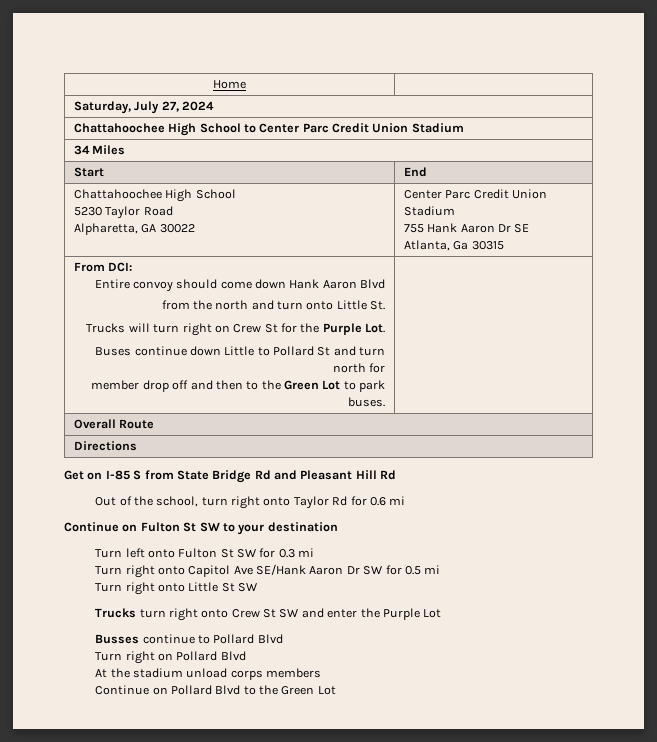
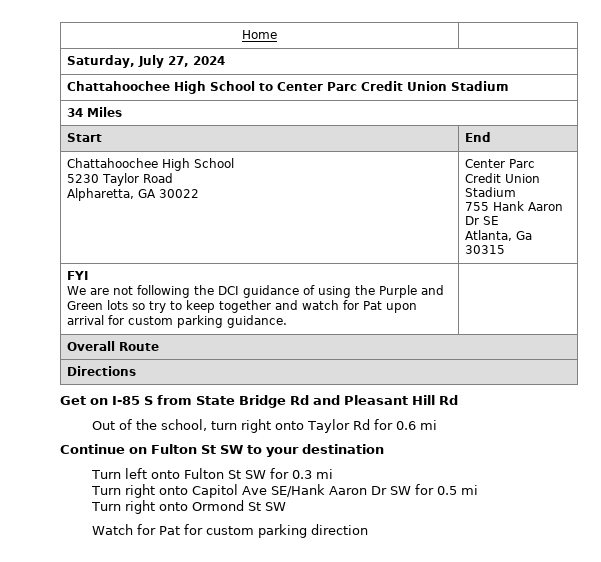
- From DCI:
- Entire convoy should come down Hank Aaron Blvd
- from the north and turn onto Little St.
- Trucks will turn right on Crew St for the Purple Lot.
- Buses continue down Little to Pollard St and turn north for
- member drop off and then to the Green Lot to park buses.
+ FYI
+ We are not following the DCI guidance of using the Purple and Green lots so try to keep together and watch for Pat upon arrival for custom parking guidance.
- Turn right onto Little St SW
+ Turn right onto Ormond St SW
- Trucks turn right onto Crew St SW and enter the Purple Lot
- Busses continue to Pollard Blvd
- Turn right on Pollard Blvd
- At the stadium unload corps members
- Continue on Pollard Blvd to the Green Lot
+ Watch for Pat for custom parking direction

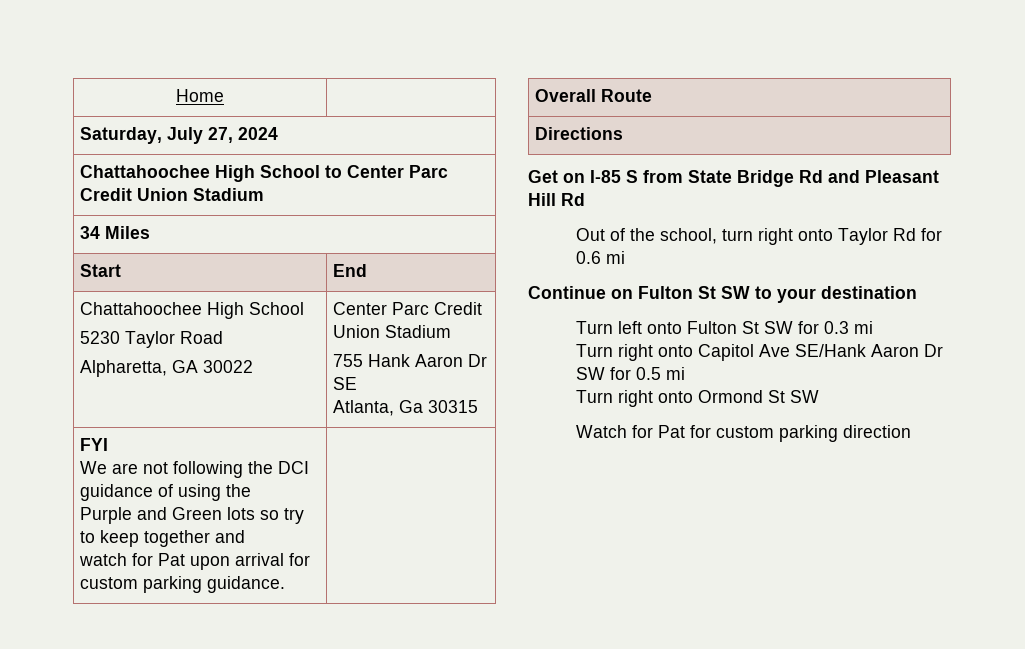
  FYI
- We are not following the DCI guidance of using the Purple and Green lots so try to keep together and watch for Pat upon arrival for custom parking guidance. |
+ We are not following the DCI guidance of using the
+ Purple and Green lots so try to keep together and
+ watch for Pat upon arrival for custom parking guidance. |

